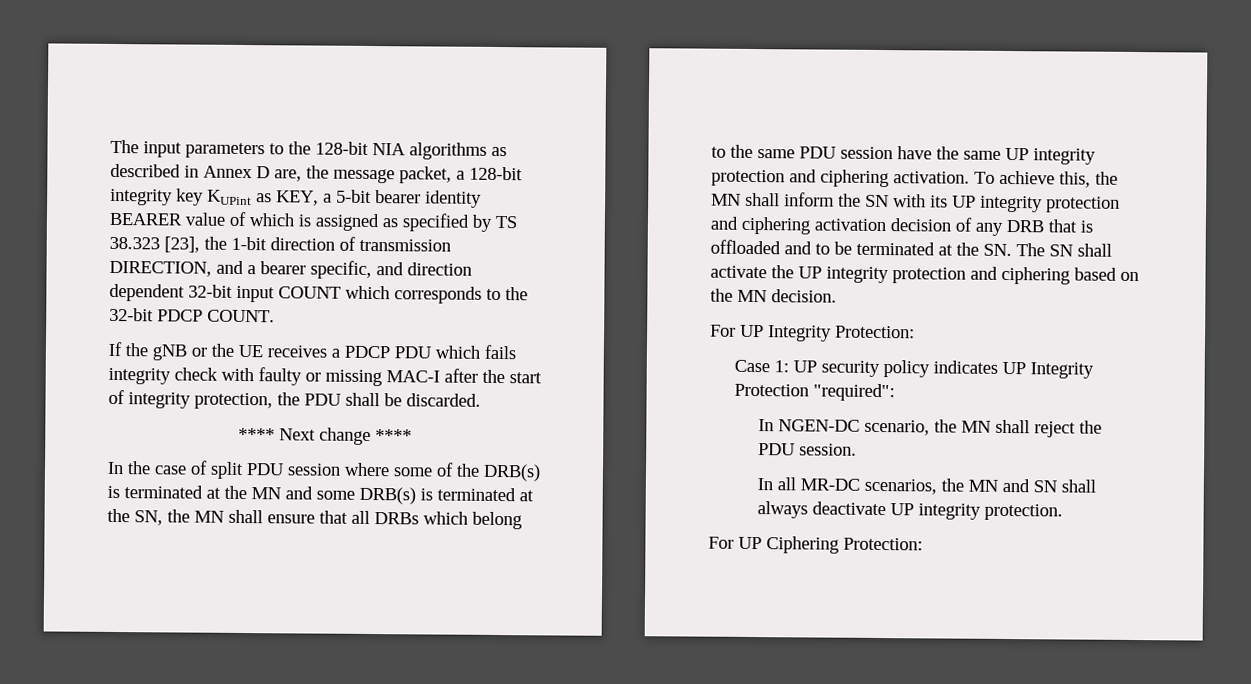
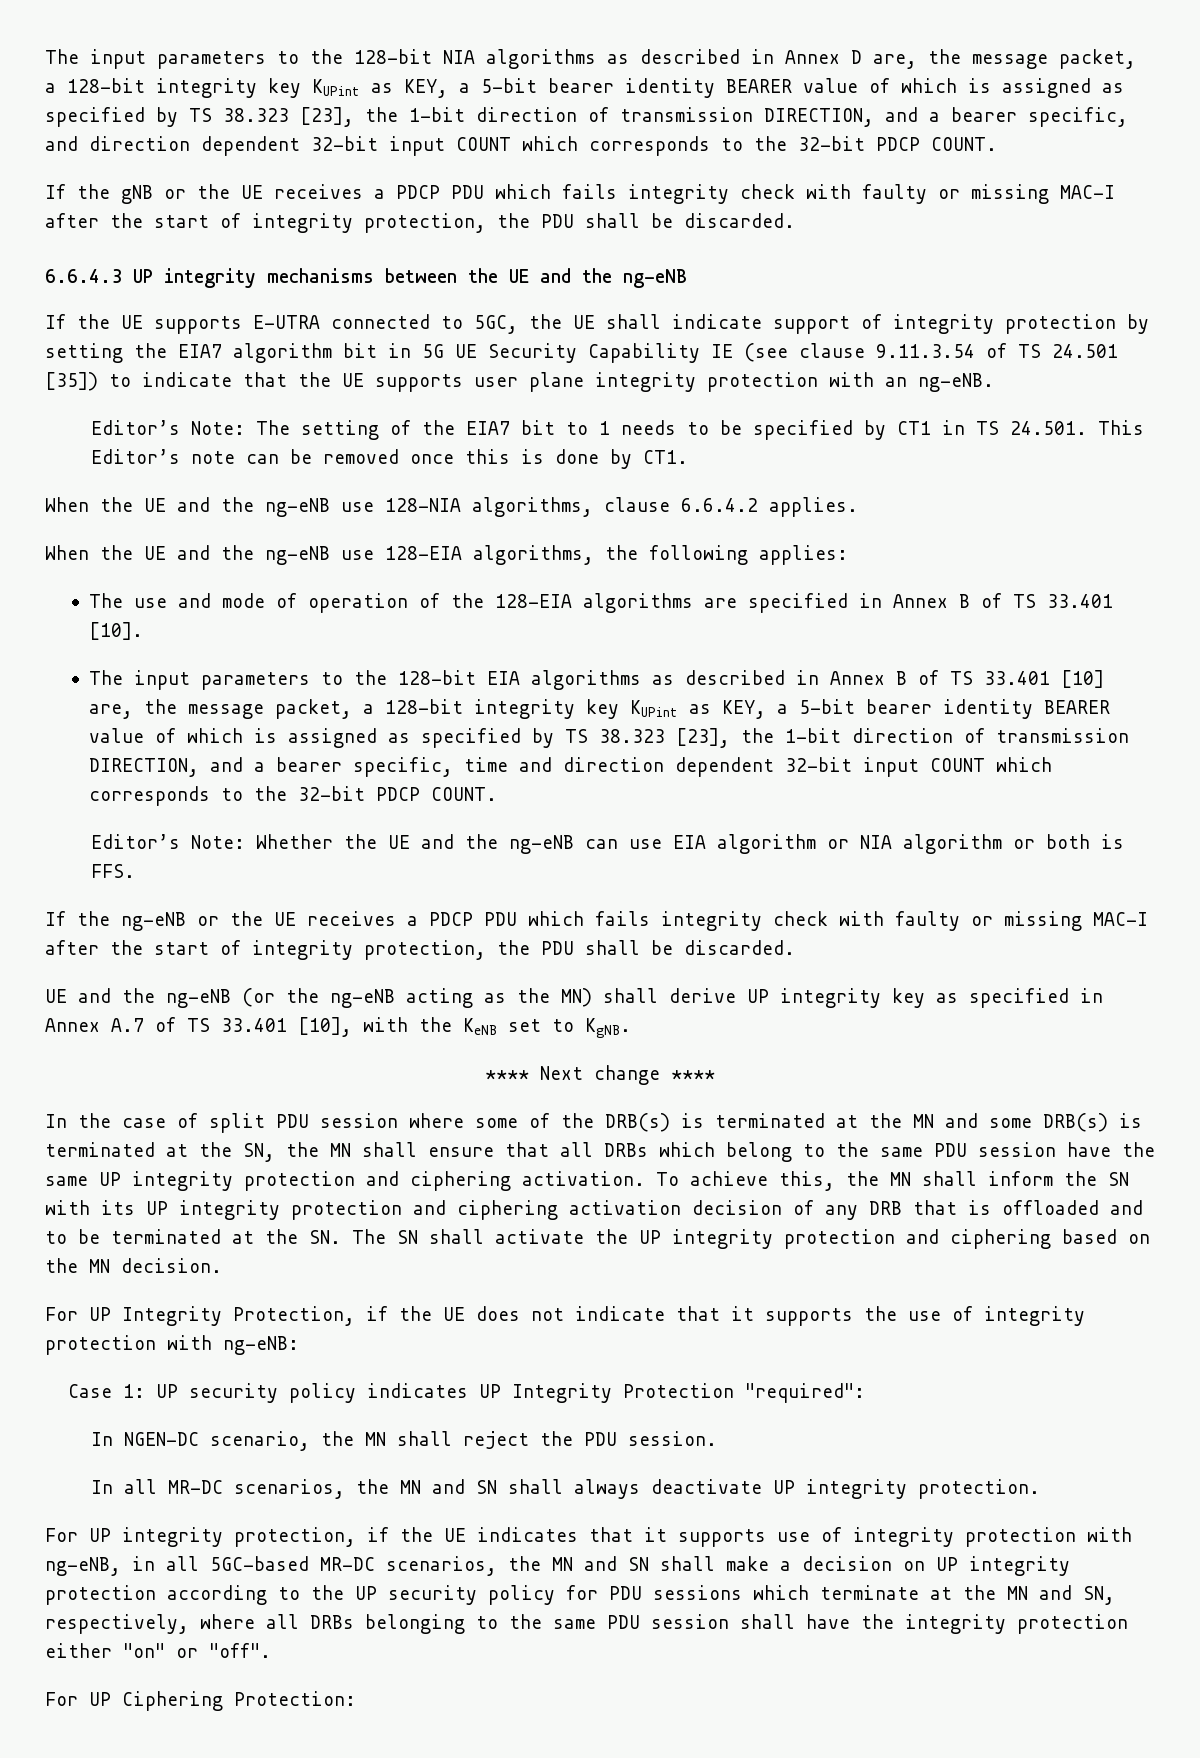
+ 6.6.4.3 UP integrity mechanisms between the UE and the ng-eNB
+ If the UE supports E-UTRA connected to 5GC, the UE shall indicate support of integrity protection by setting the EIA7 algorithm bit in 5G UE Security Capability IE (see clause 9.11.3.54 of TS 24.501 [35]) to indicate that the UE supports user plane integrity protection with an ng-eNB.
+ Editor’s Note: The setting of the EIA7 bit to 1 needs to be specified by CT1 in TS 24.501. This Editor’s note can be removed once this is done by CT1.
+ When the UE and the ng-eNB use 128-NIA algorithms, clause 6.6.4.2 applies.
+ When the UE and the ng-eNB use 128-EIA algorithms, the following applies:
+ The use and mode of operation of the 128-EIA algorithms are specified in Annex B of TS 33.401 [10].
+ The input parameters to the 128-bit EIA algorithms as described in Annex B of TS 33.401 [10] are, the message packet, a 128-bit integrity key KUPint as KEY, a 5-bit bearer identity BEARER value of which is assigned as specified by TS 38.323 [23], the 1-bit direction of transmission DIRECTION, and a bearer specific, time and direction dependent 32-bit input COUNT which corresponds to the 32-bit PDCP COUNT.
+ Editor’s Note: Whether the UE and the ng-eNB can use EIA algorithm or NIA algorithm or both is FFS.
+ If the ng-eNB or the UE receives a PDCP PDU which fails integrity check with faulty or missing MAC-I after the start of integrity protection, the PDU shall be discarded.
+ UE and the ng-eNB (or the ng-eNB acting as the MN) shall derive UP integrity key as specified in Annex A.7 of TS 33.401 [10], with the KeNB set to KgNB.
- For UP Integrity Protection:
+ For UP Integrity Protection, if the UE does not indicate that it supports the use of integrity protection with ng-eNB:
+ For UP integrity protection, if the UE indicates that it supports use of integrity protection with ng-eNB, in all 5GC-based MR-DC scenarios, the MN and SN shall make a decision on UP integrity protection according to the UP security policy for PDU sessions which terminate at the MN and SN, respectively, where all DRBs belonging to the same PDU session shall have the integrity protection either "on" or "off".

